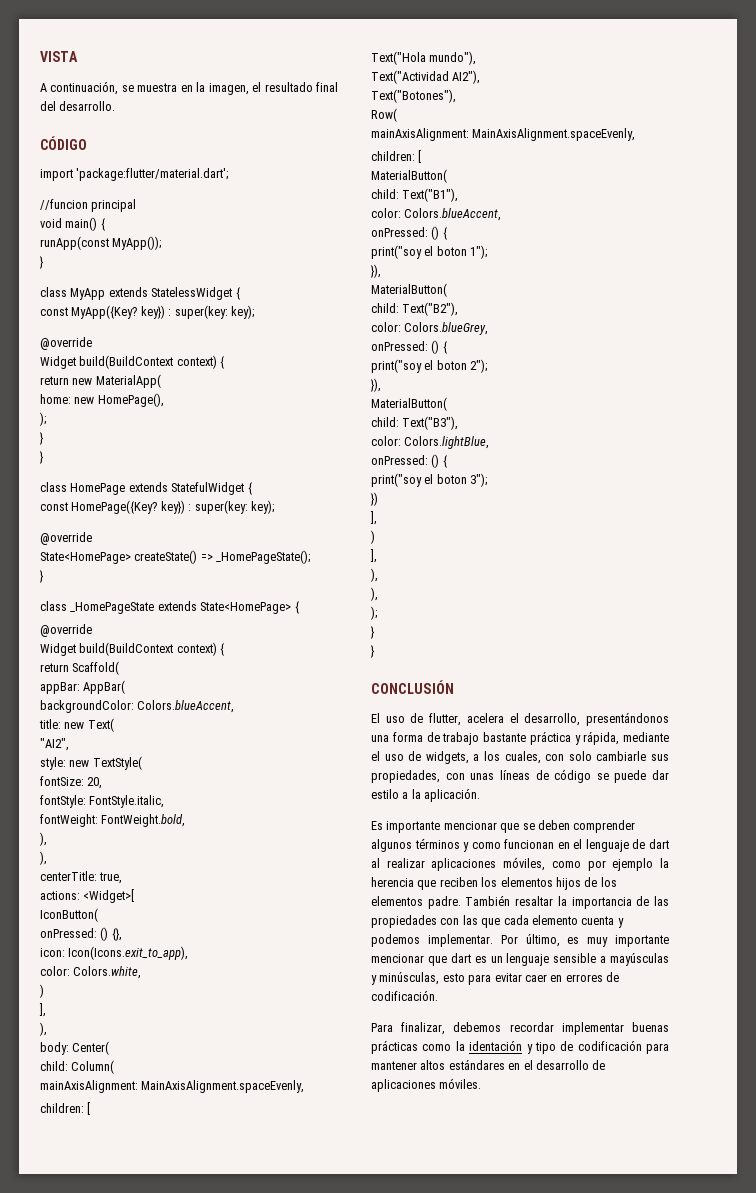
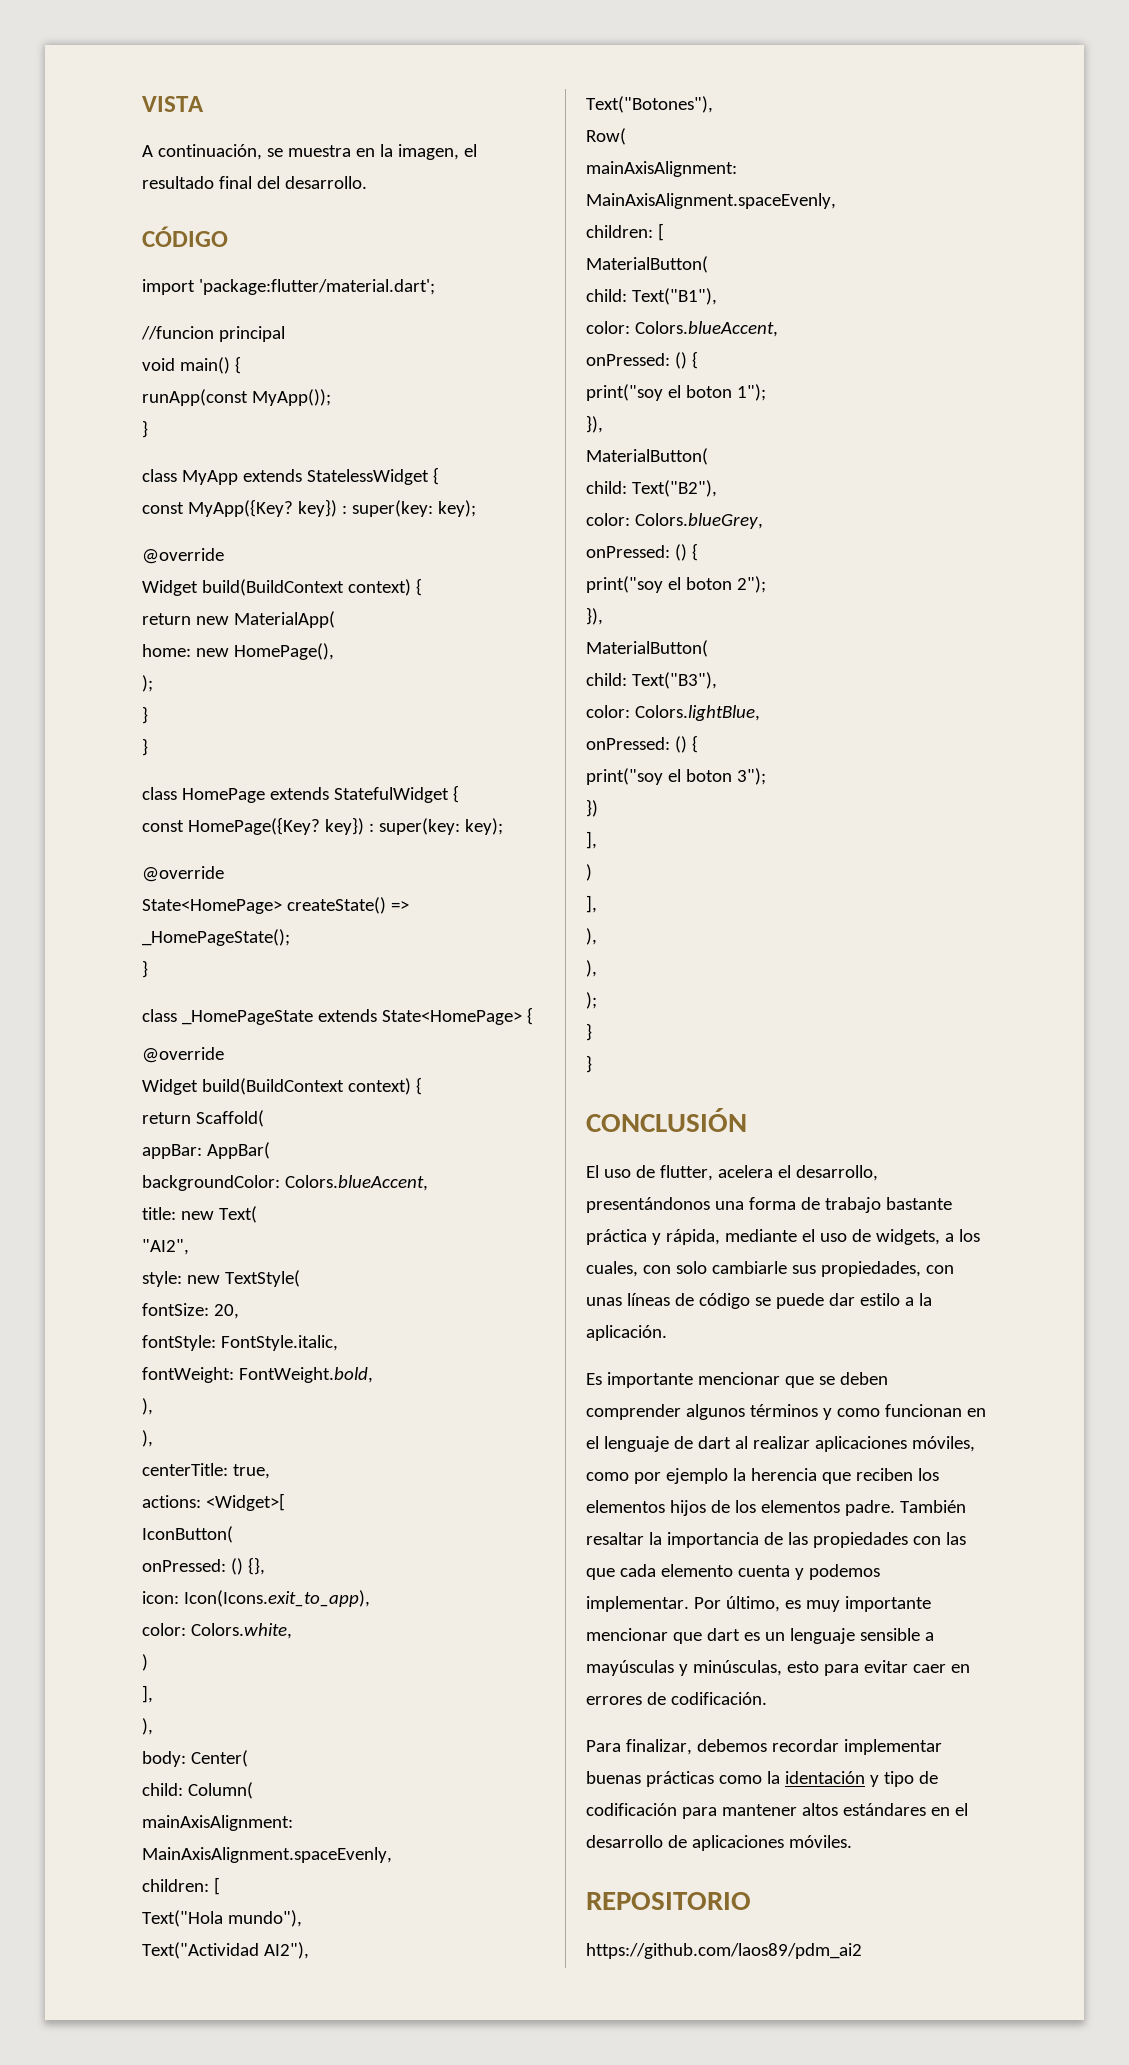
+ REPOSITORIO
+ https://github.com/laos89/pdm_ai2

